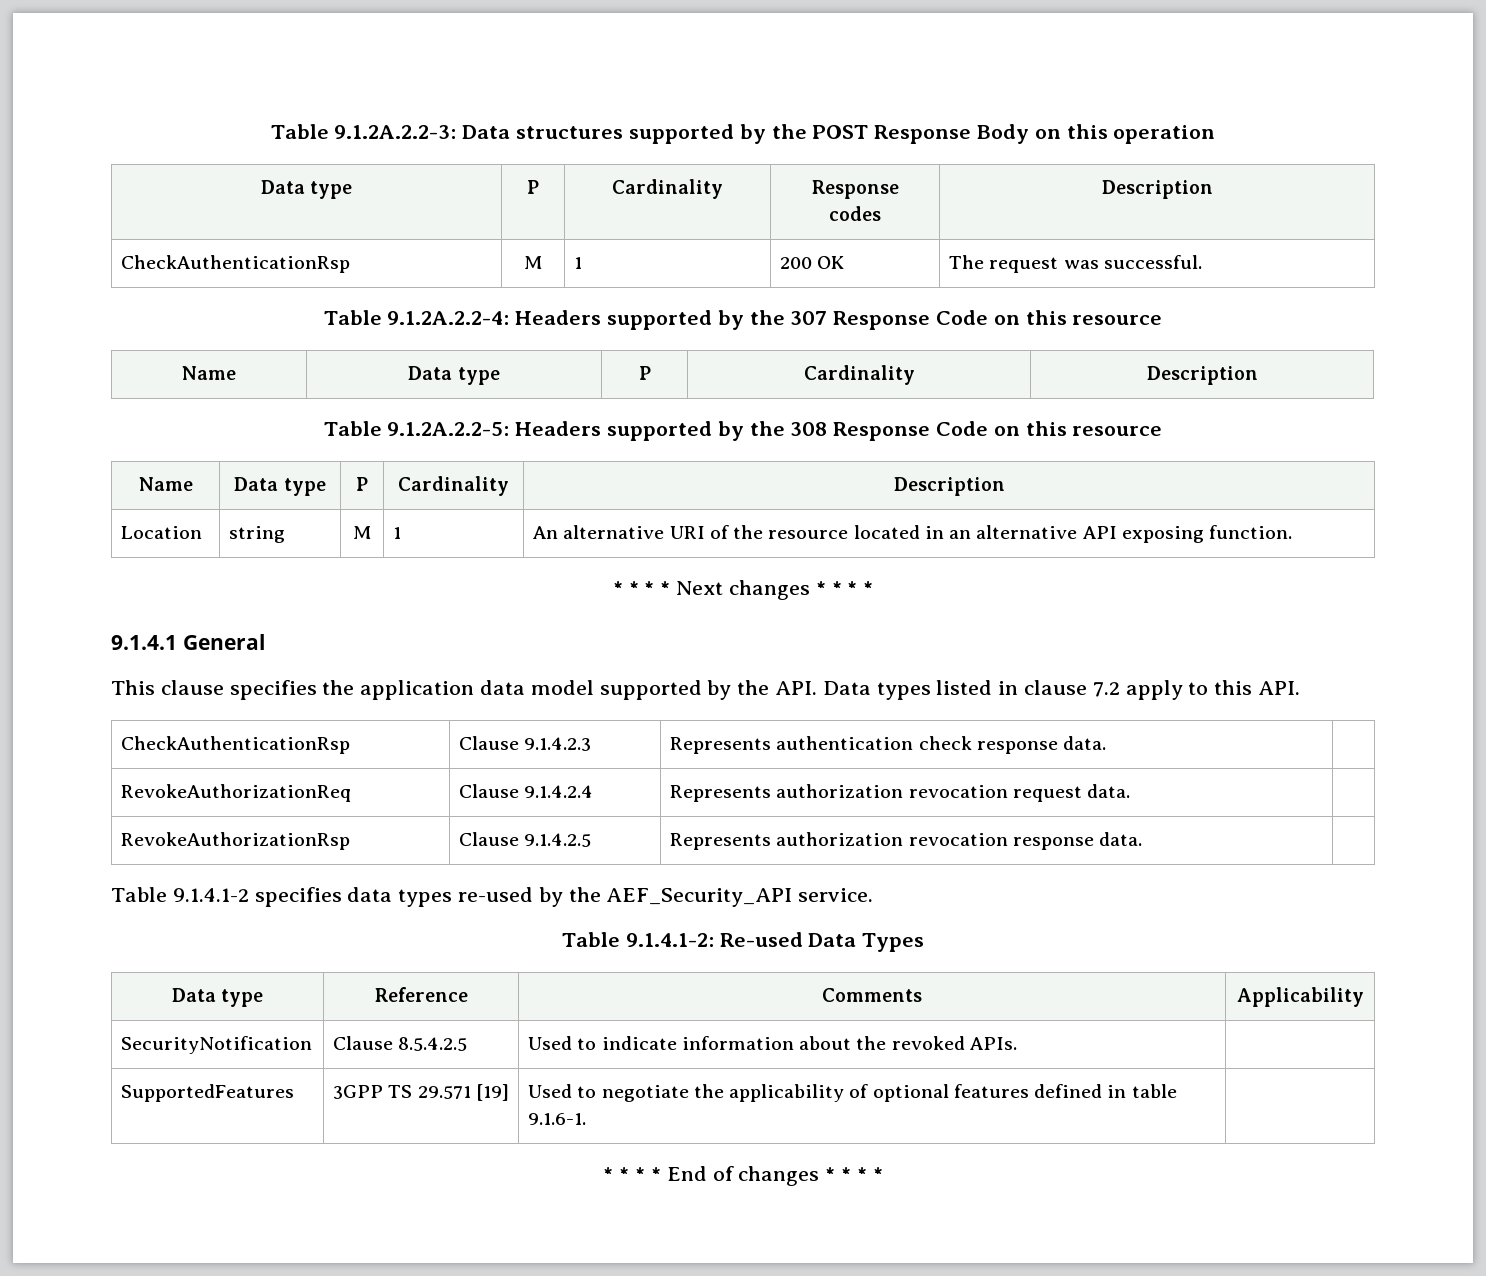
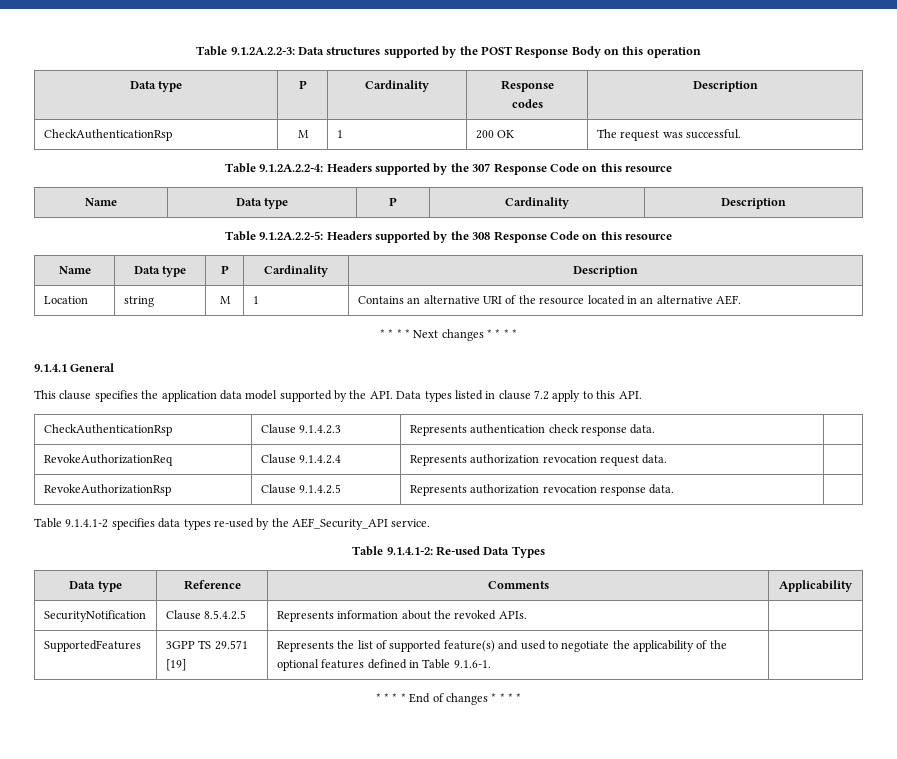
- Location | string | M | 1 | An alternative URI of the resource located in an alternative API exposing function.
+ Location | string | M | 1 | Contains an alternative URI of the resource located in an alternative AEF.
- SecurityNotification | Clause 8.5.4.2.5 | Used to indicate information about the revoked APIs. |
+ SecurityNotification | Clause 8.5.4.2.5 | Represents information about the revoked APIs. |
- SupportedFeatures | 3GPP TS 29.571 [19] | Used to negotiate the applicability of optional features defined in table 9.1.6-1. |
+ SupportedFeatures | 3GPP TS 29.571 [19] | Represents the list of supported feature(s) and used to negotiate the applicability of the optional features defined in Table 9.1.6-1. |

